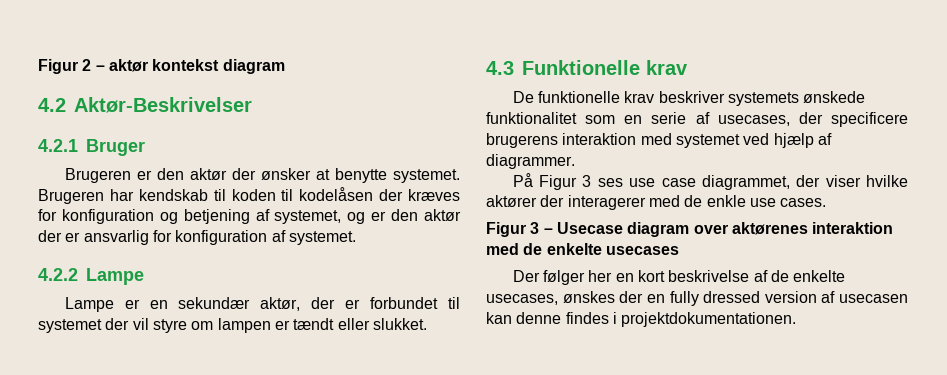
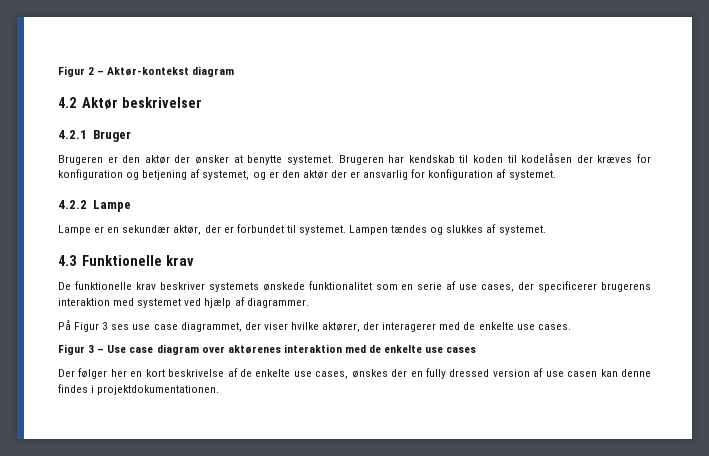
- Figur 2 – aktør kontekst diagram
+ Figur 2 – Aktør-kontekst diagram
- 4.2 Aktør-Beskrivelser
+ 4.2 Aktør beskrivelser
- Lampe er en sekundær aktør, der er forbundet til systemet der vil styre om lampen er tændt eller slukket.
+ Lampe er en sekundær aktør, der er forbundet til systemet. Lampen tændes og slukkes af systemet.
- De funktionelle krav beskriver systemets ønskede funktionalitet som en serie af usecases, der specificere brugerens interaktion med systemet ved hjælp af diagrammer.
+ De funktionelle krav beskriver systemets ønskede funktionalitet som en serie af use cases, der specificerer brugerens interaktion med systemet ved hjælp af diagrammer.
- På Figur 3 ses use case diagrammet, der viser hvilke aktører der interagerer med de enkle use cases.
+ På Figur 3 ses use case diagrammet, der viser hvilke aktører, der interagerer med de enkelte use cases.
- Figur 3 – Usecase diagram over aktørenes interaktion med de enkelte usecases
+ Figur 3 – Use case diagram over aktørenes interaktion med de enkelte use cases
- Der følger her en kort beskrivelse af de enkelte usecases, ønskes der en fully dressed version af usecasen kan denne findes i projektdokumentationen.
+ Der følger her en kort beskrivelse af de enkelte use cases, ønskes der en fully dressed version af use casen kan denne findes i projektdokumentationen.

